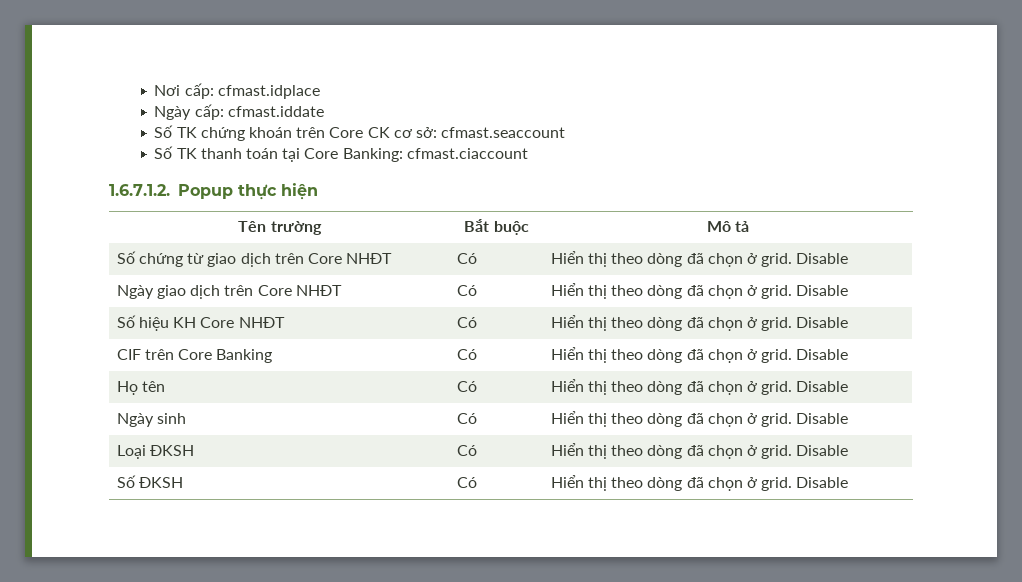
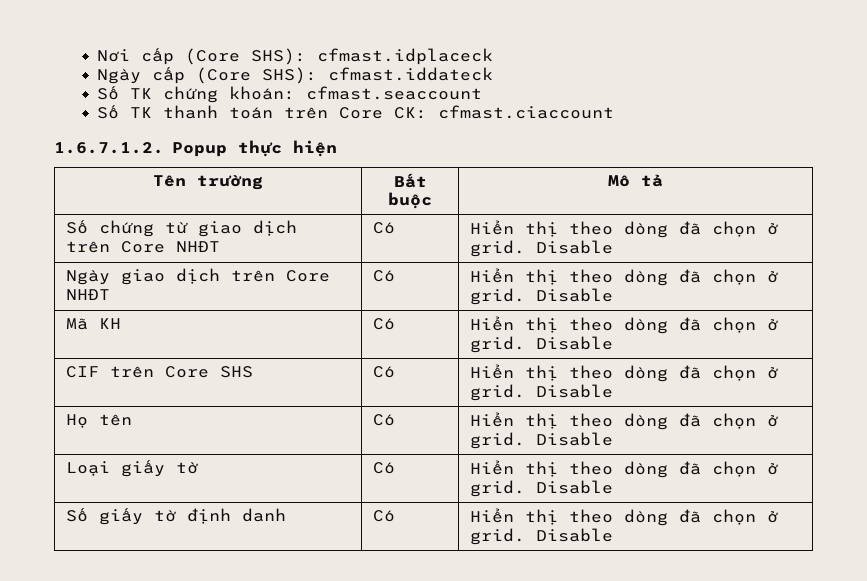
- Nơi cấp: cfmast.idplace
- Ngày cấp: cfmast.iddate
- Số TK chứng khoán trên Core CK cơ sở: cfmast.seaccount
+ Nơi cấp (Core SHS): cfmast.idplaceck
+ Ngày cấp (Core SHS): cfmast.iddateck
+ Số TK chứng khoán: cfmast.seaccount
- Số TK thanh toán tại Core Banking: cfmast.ciaccount
+ Số TK thanh toán trên Core CK: cfmast.ciaccount
- Số hiệu KH Core NHĐT | Có | Hiển thị theo dòng đã chọn ở grid. Disable
+ Mã KH | Có | Hiển thị theo dòng đã chọn ở grid. Disable
- CIF trên Core Banking | Có | Hiển thị theo dòng đã chọn ở grid. Disable
+ CIF trên Core SHS | Có | Hiển thị theo dòng đã chọn ở grid. Disable
- Ngày sinh | Có | Hiển thị theo dòng đã chọn ở grid. Disable
- Loại ĐKSH | Có | Hiển thị theo dòng đã chọn ở grid. Disable
+ Loại giấy tờ | Có | Hiển thị theo dòng đã chọn ở grid. Disable
- Số ĐKSH | Có | Hiển thị theo dòng đã chọn ở grid. Disable
+ Số giấy tờ định danh | Có | Hiển thị theo dòng đã chọn ở grid. Disable

